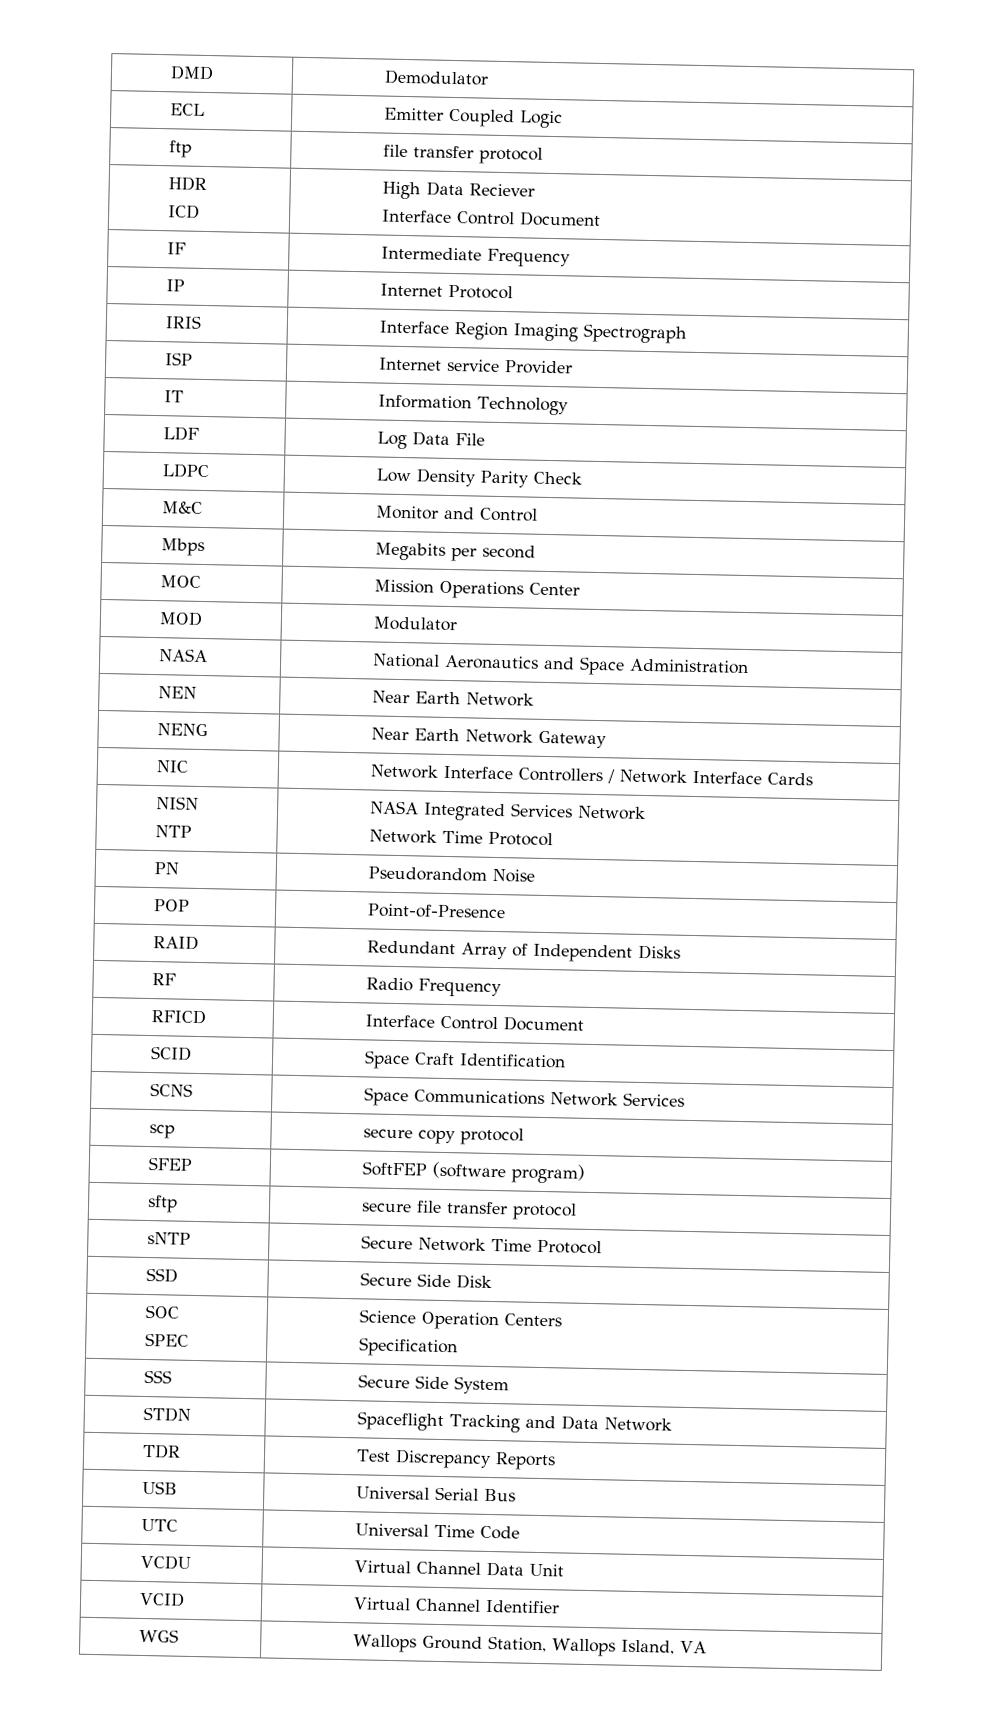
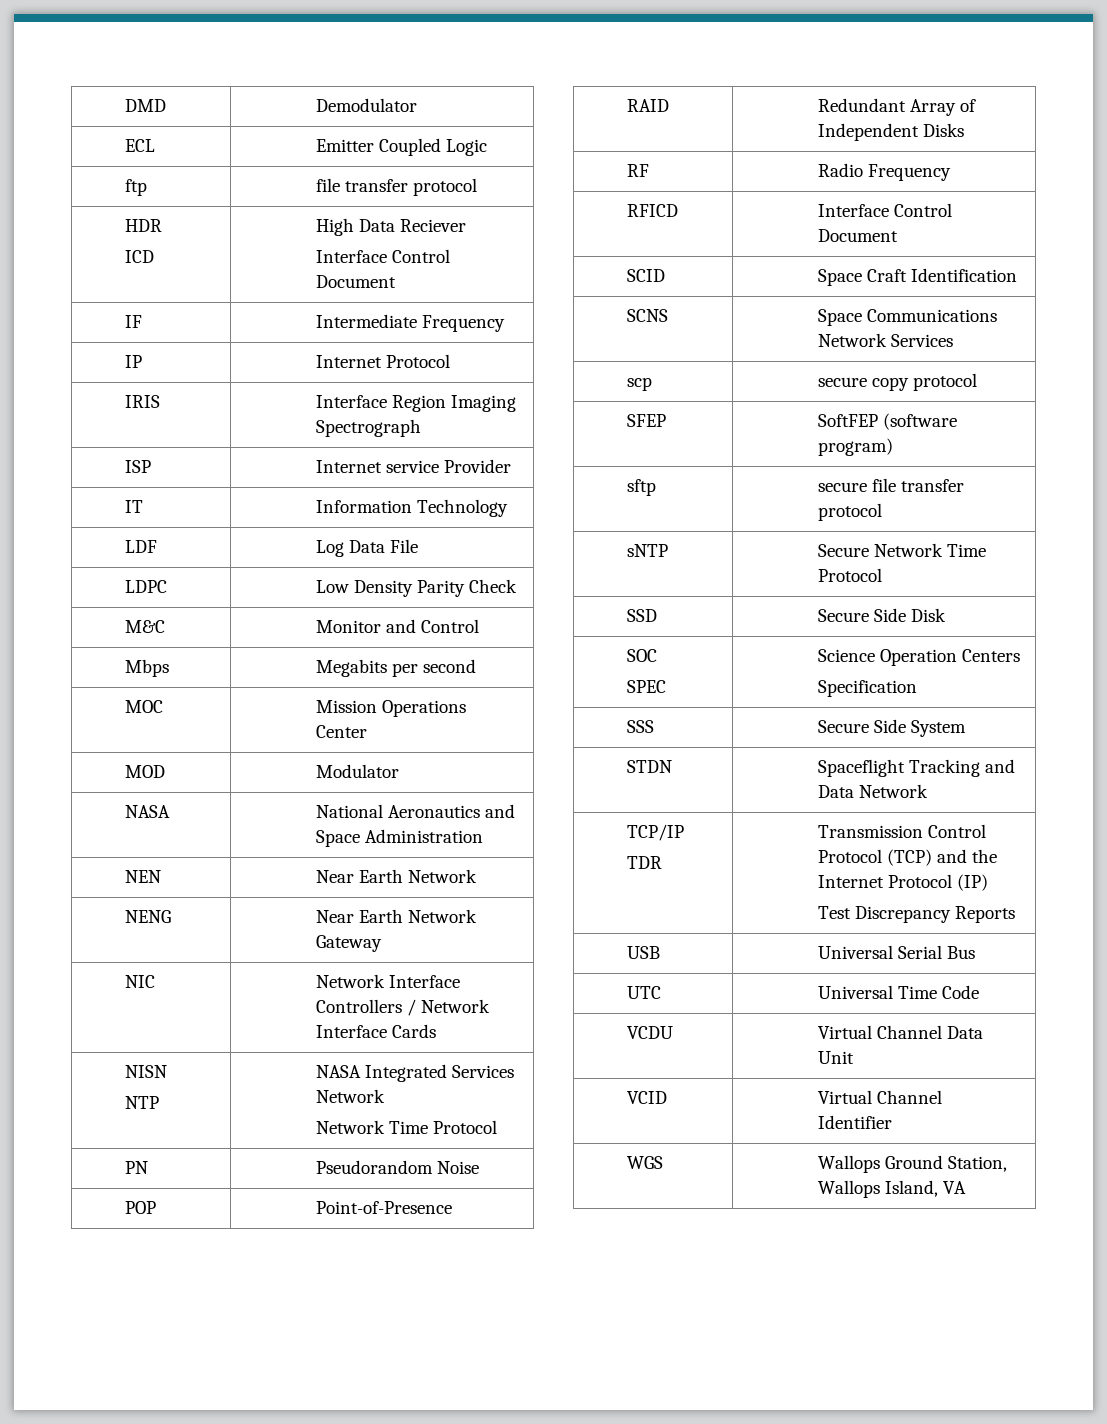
- TDR | Test Discrepancy Reports
+ TCP/IP
+ TDR | Transmission Control Protocol (TCP) and the Internet Protocol (IP)
+ Test Discrepancy Reports

